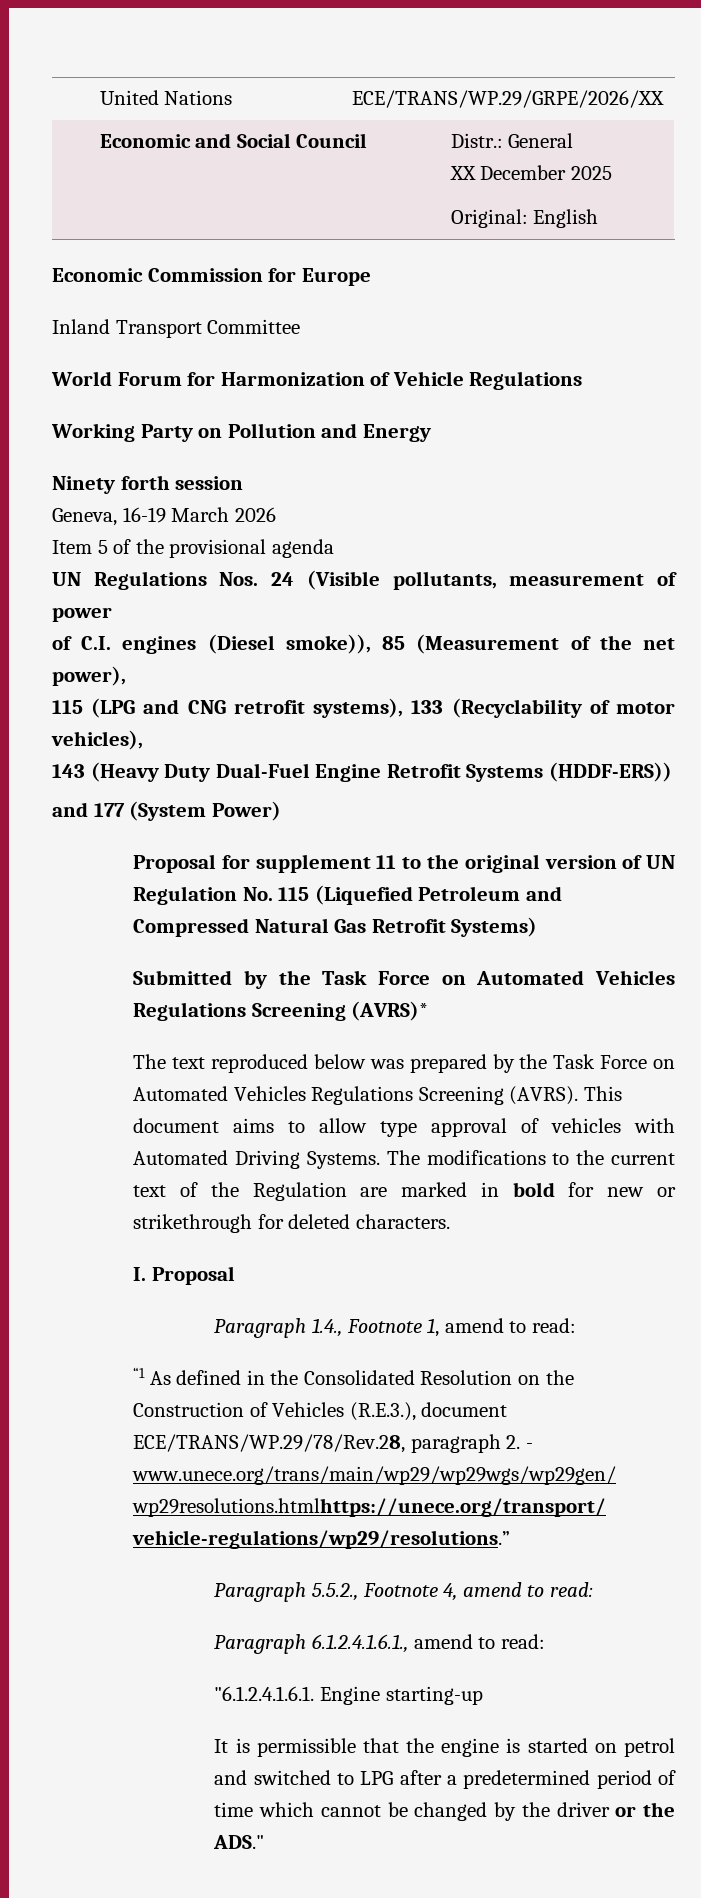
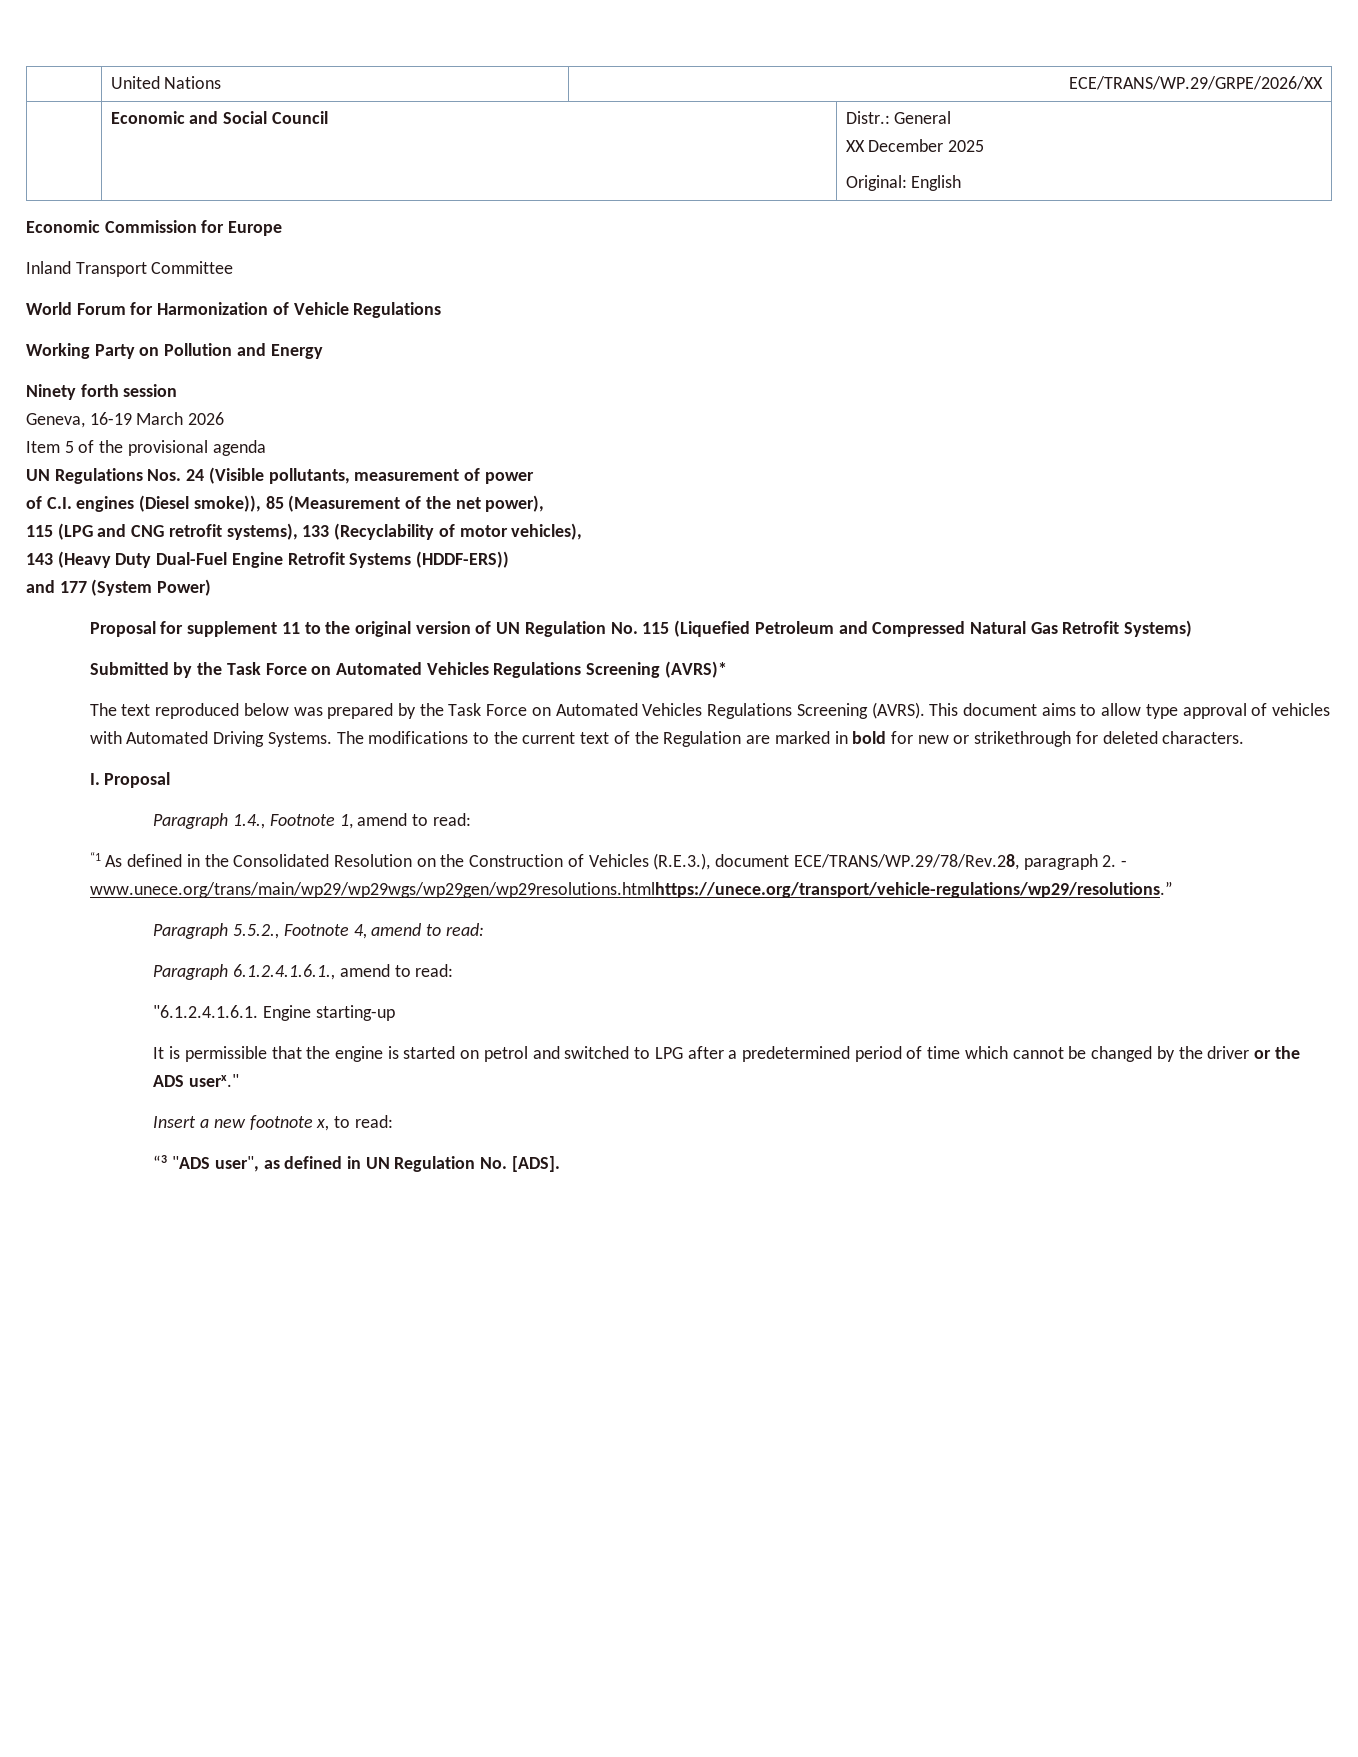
- It is permissible that the engine is started on petrol and switched to LPG after a predetermined period of time which cannot be changed by the driver or the ADS."
+ It is permissible that the engine is started on petrol and switched to LPG after a predetermined period of time which cannot be changed by the driver or the ADS userx."
+ Insert a new footnote x, to read:
+ “3 "ADS user", as defined in UN Regulation No. [ADS].

